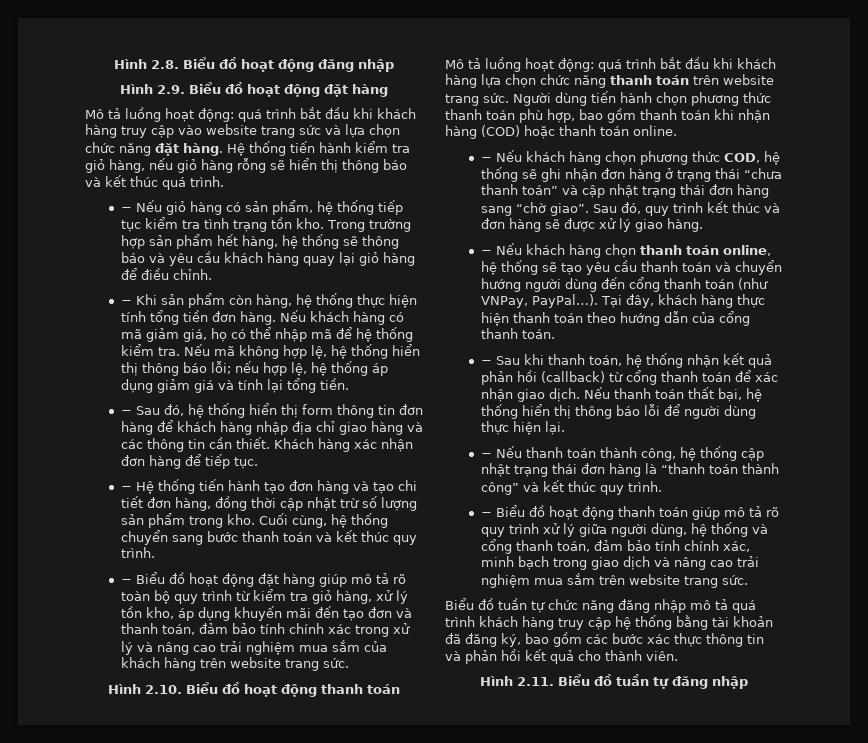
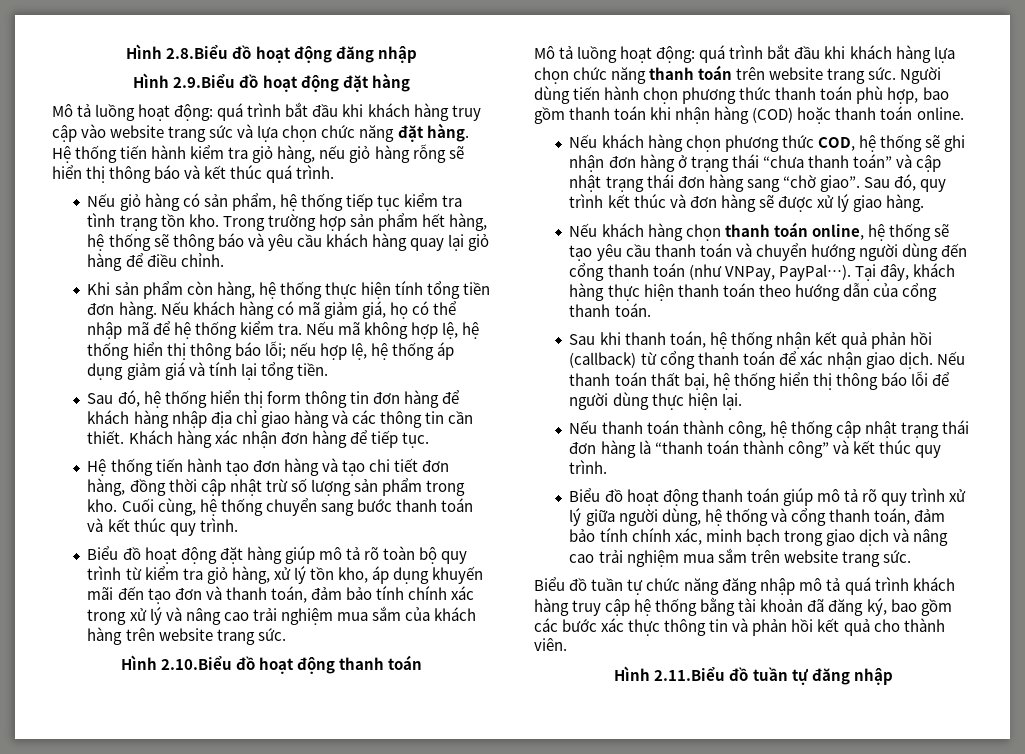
- Hình 2.8. Biểu đồ hoạt động đăng nhập
+ Hình 2.8.Biểu đồ hoạt động đăng nhập
- Hình 2.9. Biểu đồ hoạt động đặt hàng
+ Hình 2.9.Biểu đồ hoạt động đặt hàng
- − Nếu giỏ hàng có sản phẩm, hệ thống tiếp tục kiểm tra tình trạng tồn kho.
+ Nếu giỏ hàng có sản phẩm, hệ thống tiếp tục kiểm tra tình trạng tồn kho.
- − Khi sản phẩm còn hàng, hệ thống thực hiện tính tổng tiền đơn hàng.
+ Khi sản phẩm còn hàng, hệ thống thực hiện tính tổng tiền đơn hàng.
- − Sau đó, hệ thống hiển thị form thông tin đơn hàng để khách hàng nhập địa chỉ giao hàng và các thông tin cần thiết.
+ Sau đó, hệ thống hiển thị form thông tin đơn hàng để khách hàng nhập địa chỉ giao hàng và các thông tin cần thiết.
- − Hệ thống tiến hành tạo đơn hàng và tạo chi tiết đơn hàng, đồng thời cập nhật trừ số lượng sản phẩm trong kho.
+ Hệ thống tiến hành tạo đơn hàng và tạo chi tiết đơn hàng, đồng thời cập nhật trừ số lượng sản phẩm trong kho.
- − Biểu đồ hoạt động đặt hàng giúp mô tả rõ toàn bộ quy trình từ kiểm tra giỏ hàng, xử lý tồn kho, áp dụng khuyến mãi đến tạo đơn và thanh toán, đảm bảo tính chính xác trong xử lý và nâng cao trải nghiệm mua sắm của khách hàng trên website trang sức.
+ Biểu đồ hoạt động đặt hàng giúp mô tả rõ toàn bộ quy trình từ kiểm tra giỏ hàng, xử lý tồn kho, áp dụng khuyến mãi đến tạo đơn và thanh toán, đảm bảo tính chính xác trong xử lý và nâng cao trải nghiệm mua sắm của khách hàng trên website trang sức.
- Hình 2.10. Biểu đồ hoạt động thanh toán
+ Hình 2.10.Biểu đồ hoạt động thanh toán
- − Nếu khách hàng chọn phương thức COD, hệ thống sẽ ghi nhận đơn hàng ở trạng thái “chưa thanh toán” và cập nhật trạng thái đơn hàng sang “chờ giao”.
+ Nếu khách hàng chọn phương thức COD, hệ thống sẽ ghi nhận đơn hàng ở trạng thái “chưa thanh toán” và cập nhật trạng thái đơn hàng sang “chờ giao”.
- − Nếu khách hàng chọn thanh toán online, hệ thống sẽ tạo yêu cầu thanh toán và chuyển hướng người dùng đến cổng thanh toán (như VNPay, PayPal…).
+ Nếu khách hàng chọn thanh toán online, hệ thống sẽ tạo yêu cầu thanh toán và chuyển hướng người dùng đến cổng thanh toán (như VNPay, PayPal…).
- − Sau khi thanh toán, hệ thống nhận kết quả phản hồi (callback) từ cổng thanh toán để xác nhận giao dịch.
+ Sau khi thanh toán, hệ thống nhận kết quả phản hồi (callback) từ cổng thanh toán để xác nhận giao dịch.
- − Nếu thanh toán thành công, hệ thống cập nhật trạng thái đơn hàng là “thanh toán thành công” và kết thúc quy trình.
+ Nếu thanh toán thành công, hệ thống cập nhật trạng thái đơn hàng là “thanh toán thành công” và kết thúc quy trình.
- − Biểu đồ hoạt động thanh toán giúp mô tả rõ quy trình xử lý giữa người dùng, hệ thống và cổng thanh toán, đảm bảo tính chính xác, minh bạch trong giao dịch và nâng cao trải nghiệm mua sắm trên website trang sức.
+ Biểu đồ hoạt động thanh toán giúp mô tả rõ quy trình xử lý giữa người dùng, hệ thống và cổng thanh toán, đảm bảo tính chính xác, minh bạch trong giao dịch và nâng cao trải nghiệm mua sắm trên website trang sức.
- Hình 2.11. Biểu đồ tuần tự đăng nhập
+ Hình 2.11.Biểu đồ tuần tự đăng nhập

